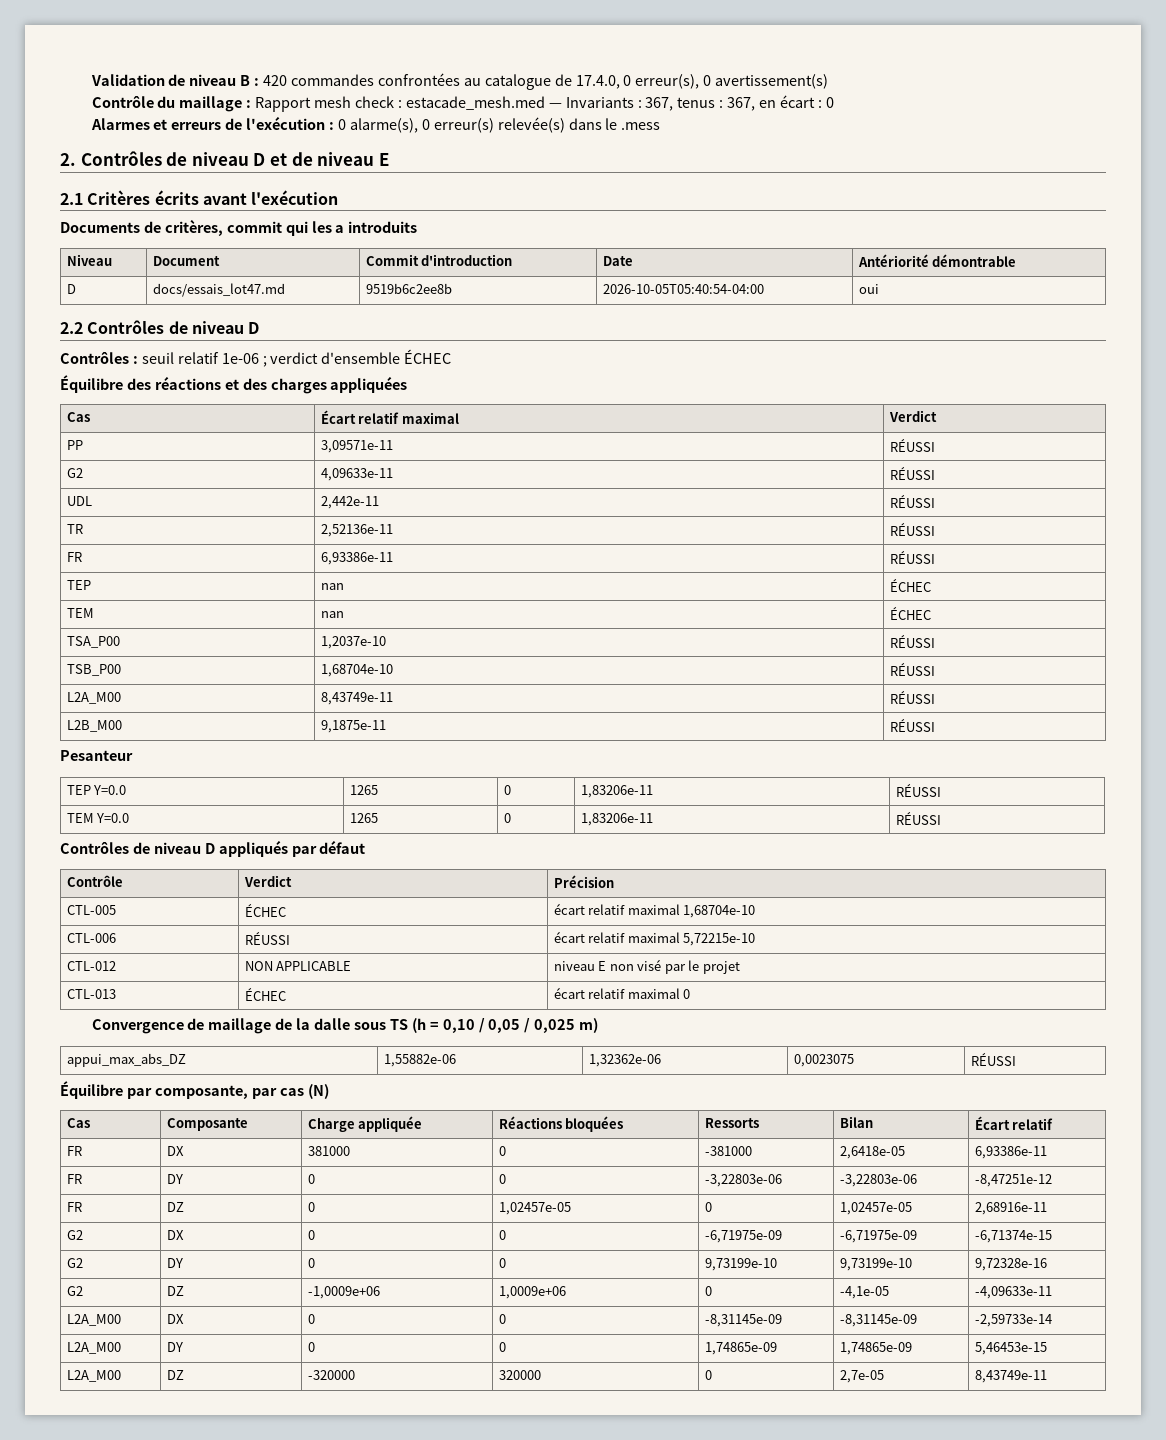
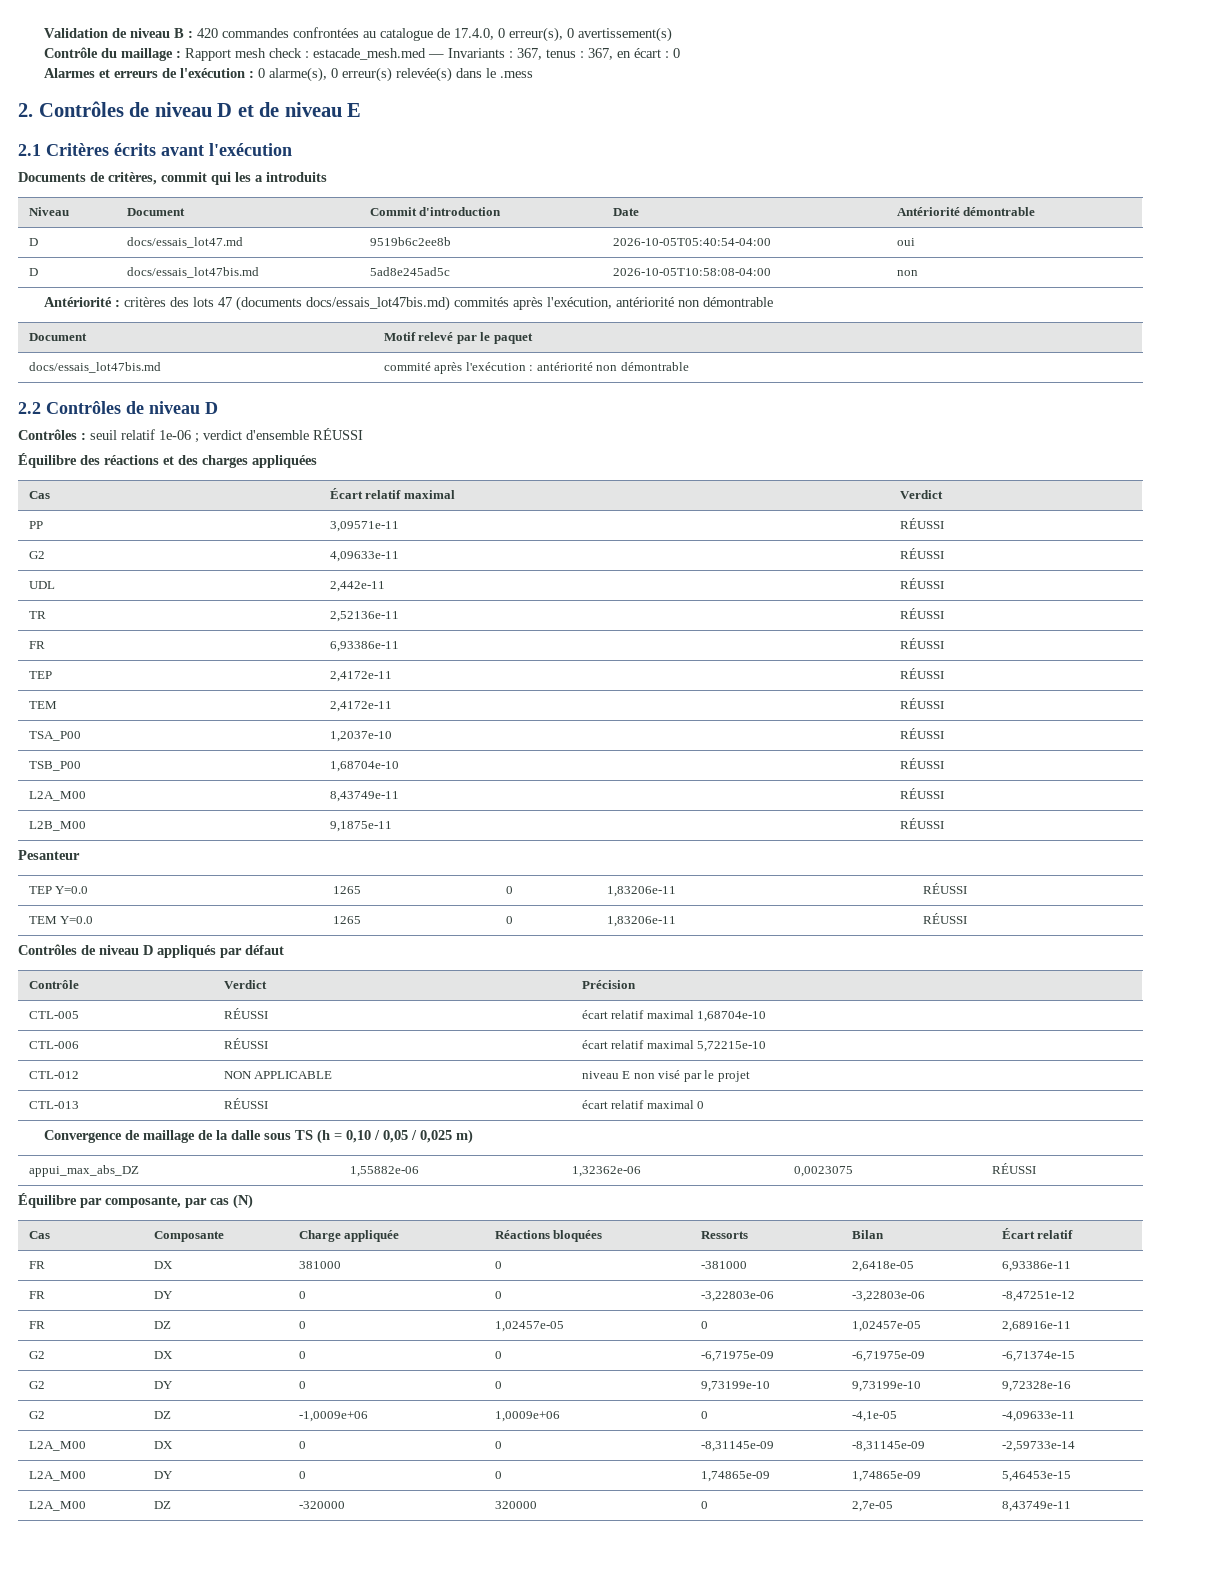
+ D | docs/essais_lot47bis.md | 5ad8e245ad5c | 2026-10-05T10:58:08-04:00 | non
+ Antériorité : critères des lots 47 (documents docs/essais_lot47bis.md) commités après l'exécution, antériorité non démontrable
+ Document | Motif relevé par le paquet
+ docs/essais_lot47bis.md | commité après l'exécution : antériorité non démontrable
- Contrôles : seuil relatif 1e-06 ; verdict d'ensemble ÉCHEC
+ Contrôles : seuil relatif 1e-06 ; verdict d'ensemble RÉUSSI
- TEP | nan | ÉCHEC
+ TEP | 2,4172e-11 | RÉUSSI
- TEM | nan | ÉCHEC
+ TEM | 2,4172e-11 | RÉUSSI
- CTL-005 | ÉCHEC | écart relatif maximal 1,68704e-10
+ CTL-005 | RÉUSSI | écart relatif maximal 1,68704e-10
- CTL-013 | ÉCHEC | écart relatif maximal 0
+ CTL-013 | RÉUSSI | écart relatif maximal 0

